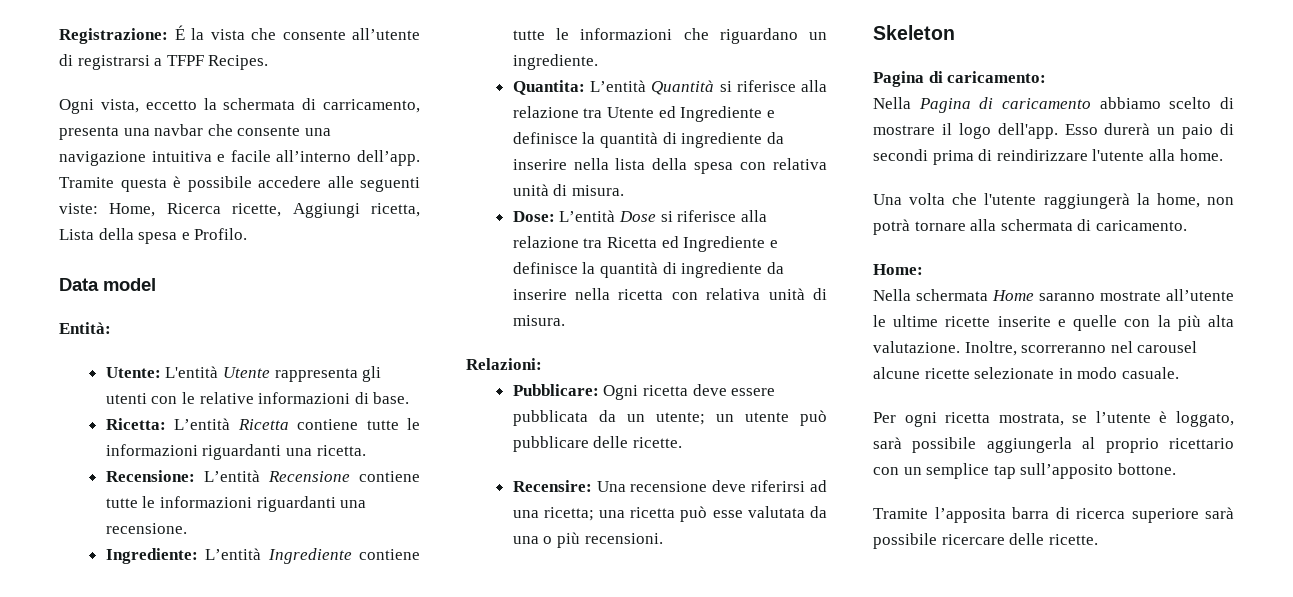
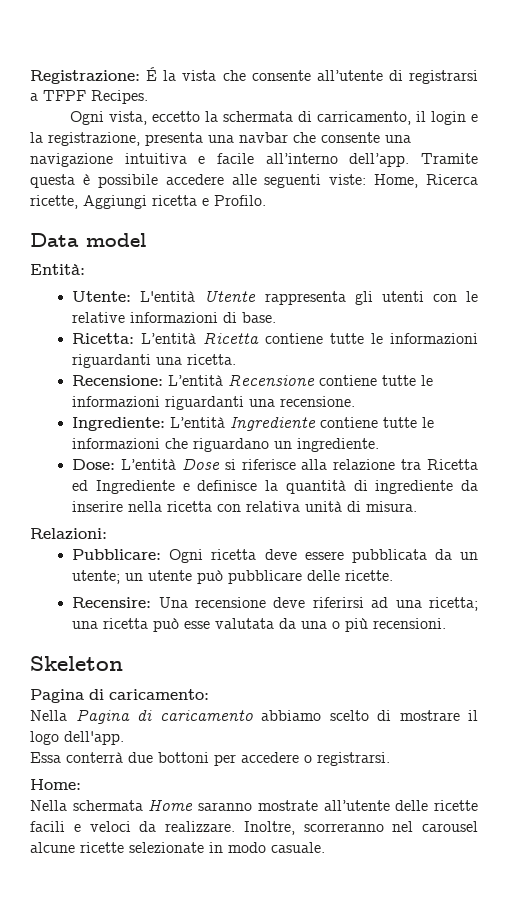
- Ogni vista, eccetto la schermata di carricamento, presenta una navbar che consente una navigazione intuitiva e facile all’interno dell’app.
+ Ogni vista, eccetto la schermata di carricamento, il login e la registrazione, presenta una navbar che consente una navigazione intuitiva e facile all’interno dell’app.
- Tramite questa è possibile accedere alle seguenti viste: Home, Ricerca ricette, Aggiungi ricetta, Lista della spesa e Profilo.
+ Tramite questa è possibile accedere alle seguenti viste: Home, Ricerca ricette, Aggiungi ricetta e Profilo.
- Quantita: L’entità Quantità si riferisce alla relazione tra Utente ed Ingrediente e definisce la quantità di ingrediente da inserire nella lista della spesa con relativa unità di misura.
- Nella Pagina di caricamento abbiamo scelto di mostrare il logo dell'app. Esso durerà un paio di secondi prima di reindirizzare l'utente alla home.
- Una volta che l'utente raggiungerà la home, non potrà tornare alla schermata di caricamento.
+ Nella Pagina di caricamento abbiamo scelto di mostrare il logo dell'app.
+ Essa conterrà due bottoni per accedere o registrarsi.
- Nella schermata Home saranno mostrate all’utente le ultime ricette inserite e quelle con la più alta valutazione.
+ Nella schermata Home saranno mostrate all’utente delle ricette facili e veloci da realizzare.
- Per ogni ricetta mostrata, se l’utente è loggato, sarà possibile aggiungerla al proprio ricettario con un semplice tap sull’apposito bottone.
- Tramite l’apposita barra di ricerca superiore sarà possibile ricercare delle ricette.

